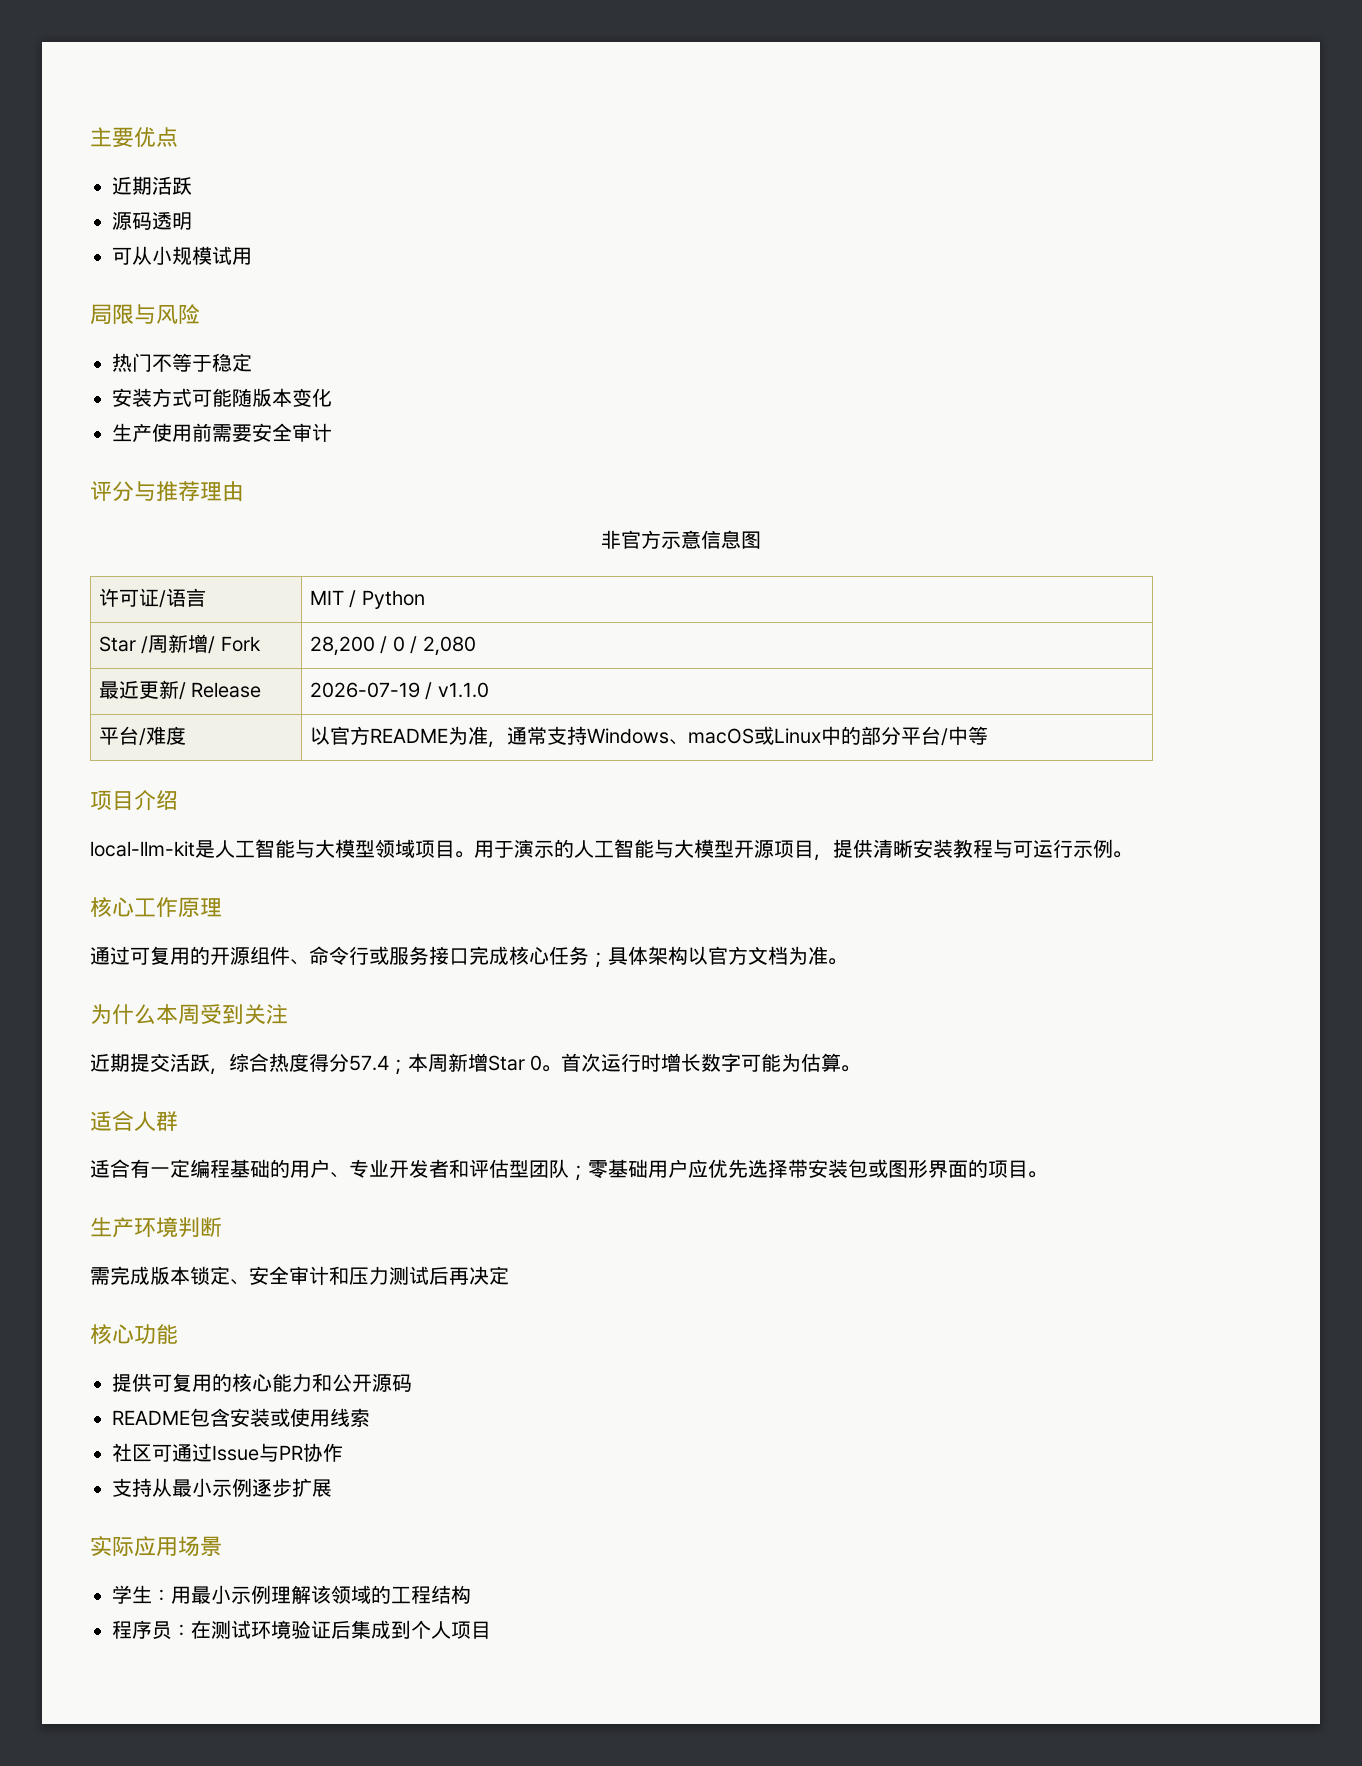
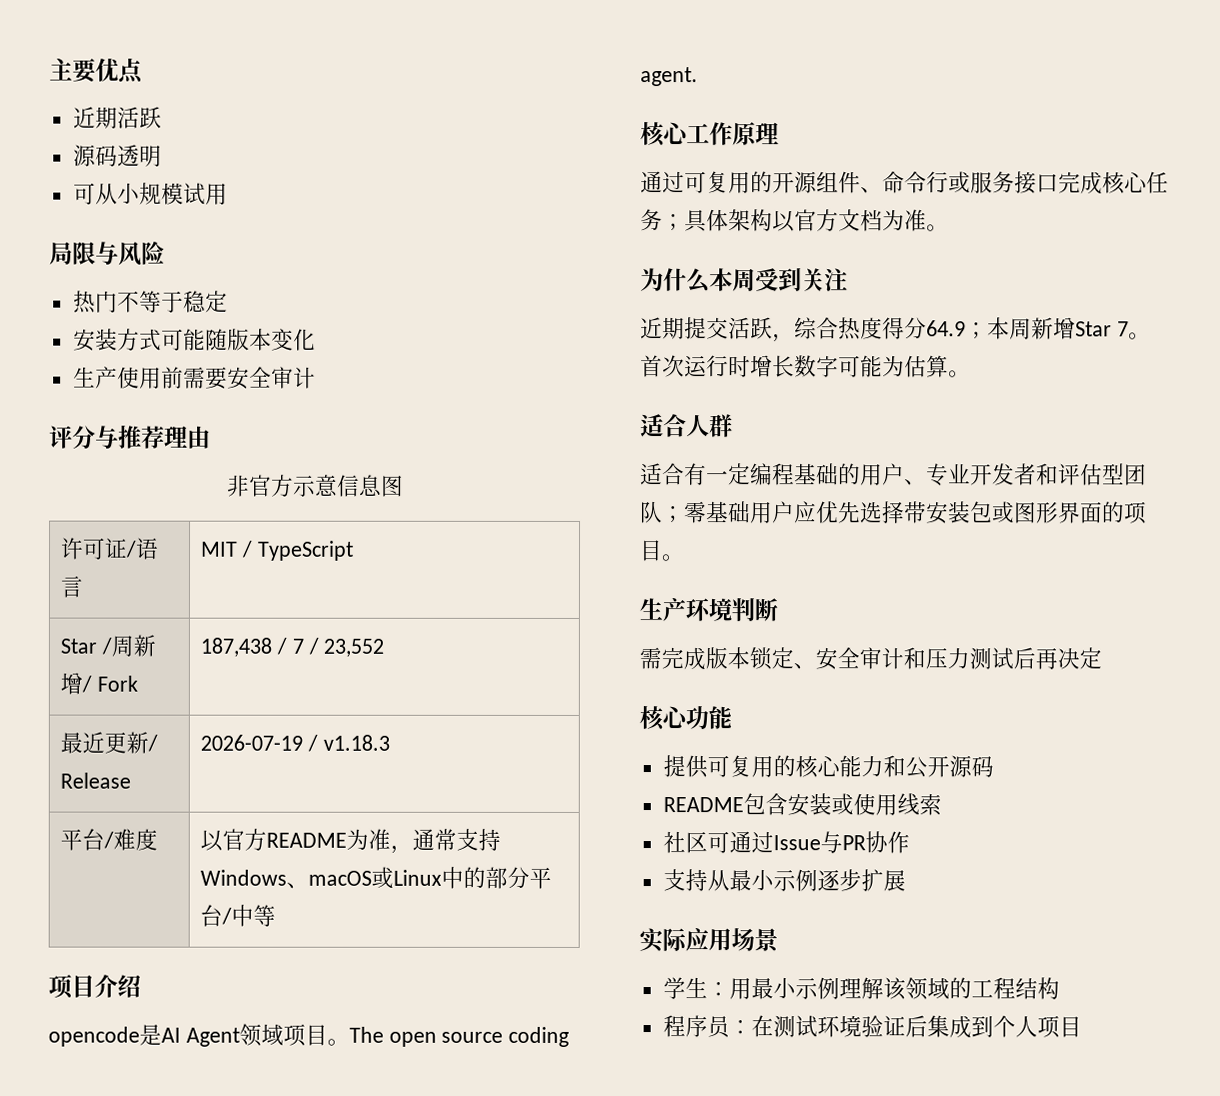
- 许可证/语言 | MIT / Python
+ 许可证/语言 | MIT / TypeScript
- Star /周新增/ Fork | 28,200 / 0 / 2,080
+ Star /周新增/ Fork | 187,438 / 7 / 23,552
- 最近更新/ Release | 2026-07-19 / v1.1.0
+ 最近更新/ Release | 2026-07-19 / v1.18.3
- local-llm-kit是人工智能与大模型领域项目。用于演示的人工智能与大模型开源项目，提供清晰安装教程与可运行示例。
+ opencode是AI Agent领域项目。The open source coding agent.
- 近期提交活跃，综合热度得分57.4；本周新增Star 0。
+ 近期提交活跃，综合热度得分64.9；本周新增Star 7。

